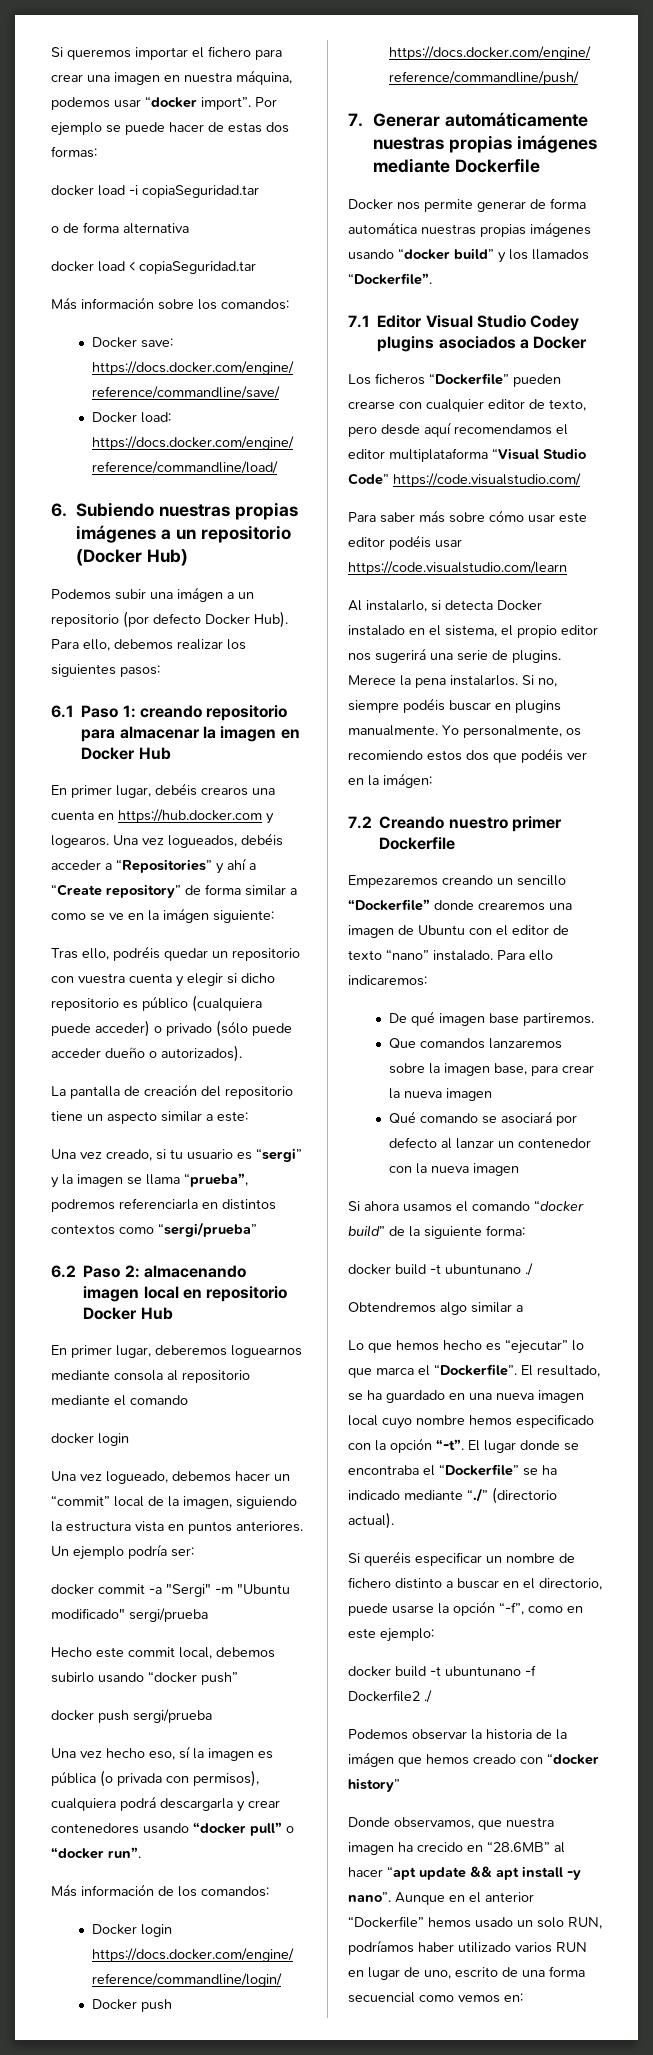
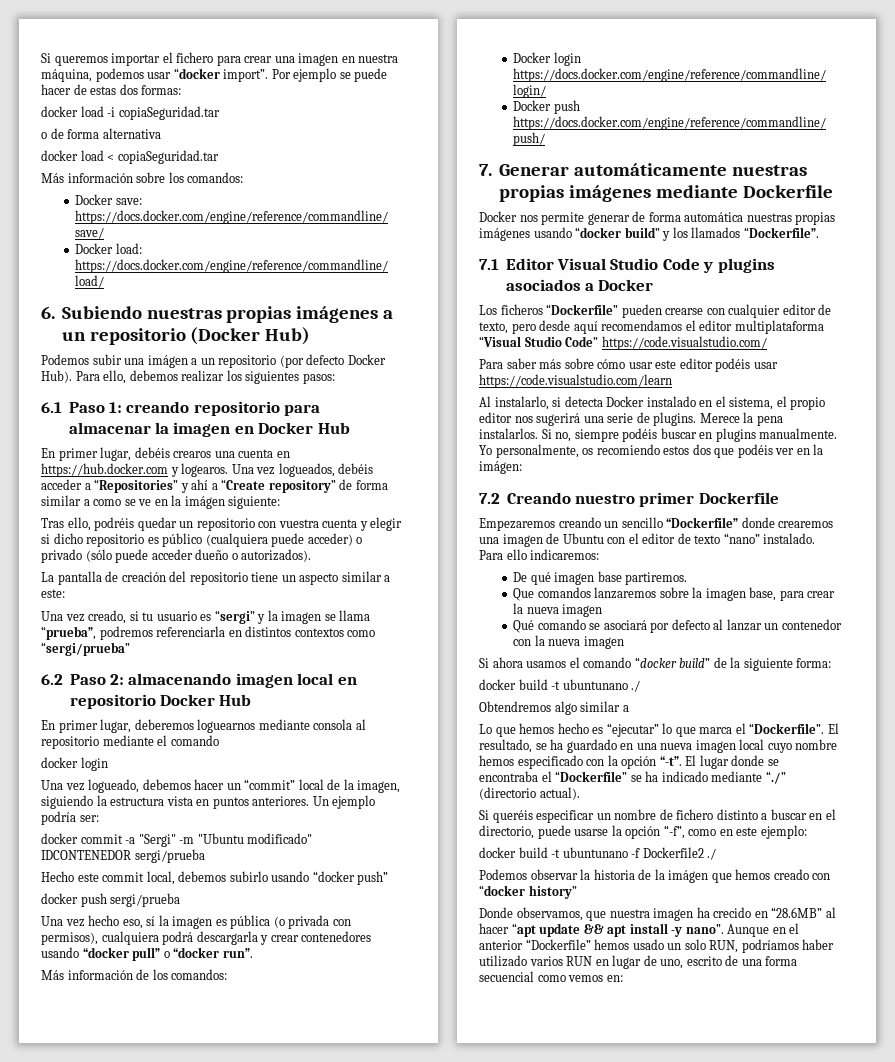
- docker commit -a "Sergi" -m "Ubuntu modificado" sergi/prueba
+ docker commit -a "Sergi" -m "Ubuntu modificado" IDCONTENEDOR sergi/prueba
- 7.1 Editor Visual Studio Codey plugins asociados a Docker
+ 7.1 Editor Visual Studio Code y plugins asociados a Docker

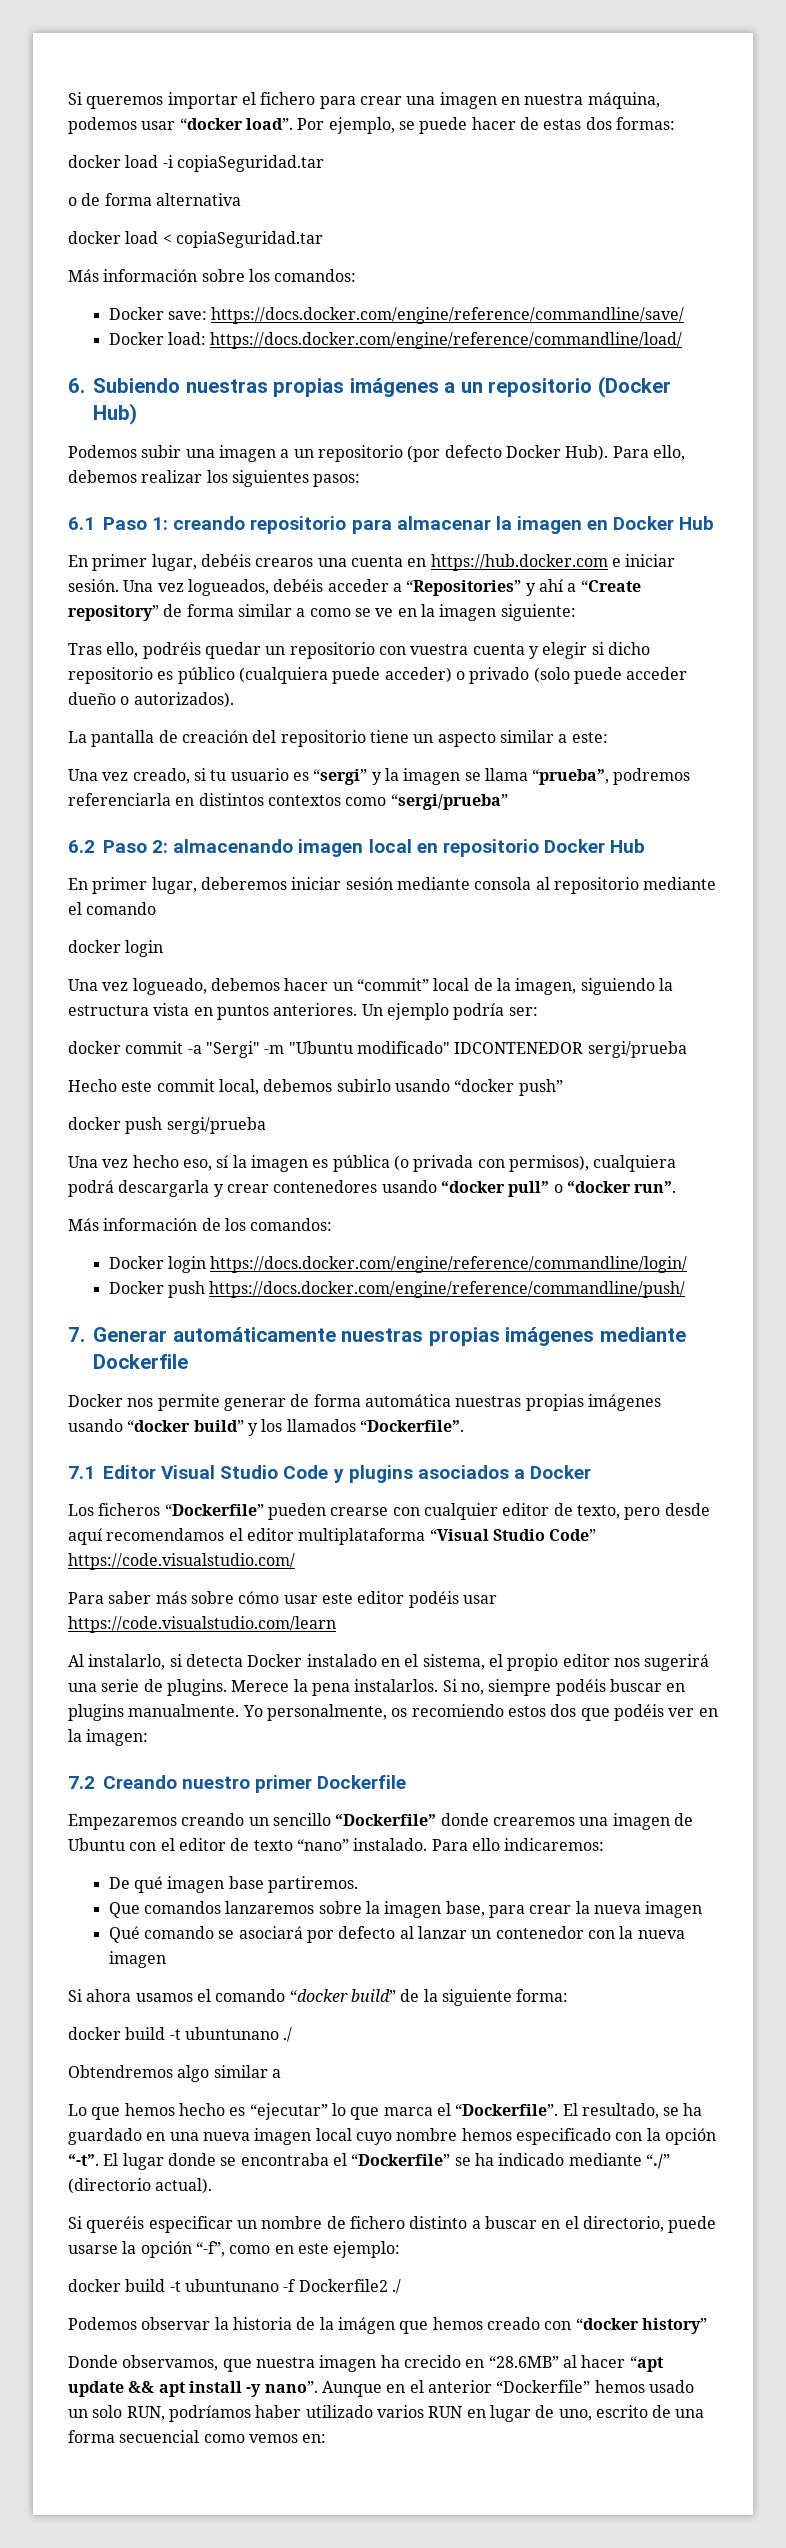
- Si queremos importar el fichero para crear una imagen en nuestra máquina, podemos usar “docker import”. Por ejemplo se puede hacer de estas dos formas:
+ Si queremos importar el fichero para crear una imagen en nuestra máquina, podemos usar “docker load”. Por ejemplo, se puede hacer de estas dos formas:
- Podemos subir una imágen a un repositorio (por defecto Docker Hub).
+ Podemos subir una imagen a un repositorio (por defecto Docker Hub).
- En primer lugar, debéis crearos una cuenta en https://hub.docker.com y logearos.
+ En primer lugar, debéis crearos una cuenta en https://hub.docker.com e iniciar sesión.
- Una vez logueados, debéis acceder a “Repositories” y ahí a “Create repository” de forma similar a como se ve en la imágen siguiente:
+ Una vez logueados, debéis acceder a “Repositories” y ahí a “Create repository” de forma similar a como se ve en la imagen siguiente:
- Tras ello, podréis quedar un repositorio con vuestra cuenta y elegir si dicho repositorio es público (cualquiera puede acceder) o privado (sólo puede acceder dueño o autorizados).
+ Tras ello, podréis quedar un repositorio con vuestra cuenta y elegir si dicho repositorio es público (cualquiera puede acceder) o privado (solo puede acceder dueño o autorizados).
- En primer lugar, deberemos loguearnos mediante consola al repositorio mediante el comando
+ En primer lugar, deberemos iniciar sesión mediante consola al repositorio mediante el comando
- Yo personalmente, os recomiendo estos dos que podéis ver en la imágen:
+ Yo personalmente, os recomiendo estos dos que podéis ver en la imagen:

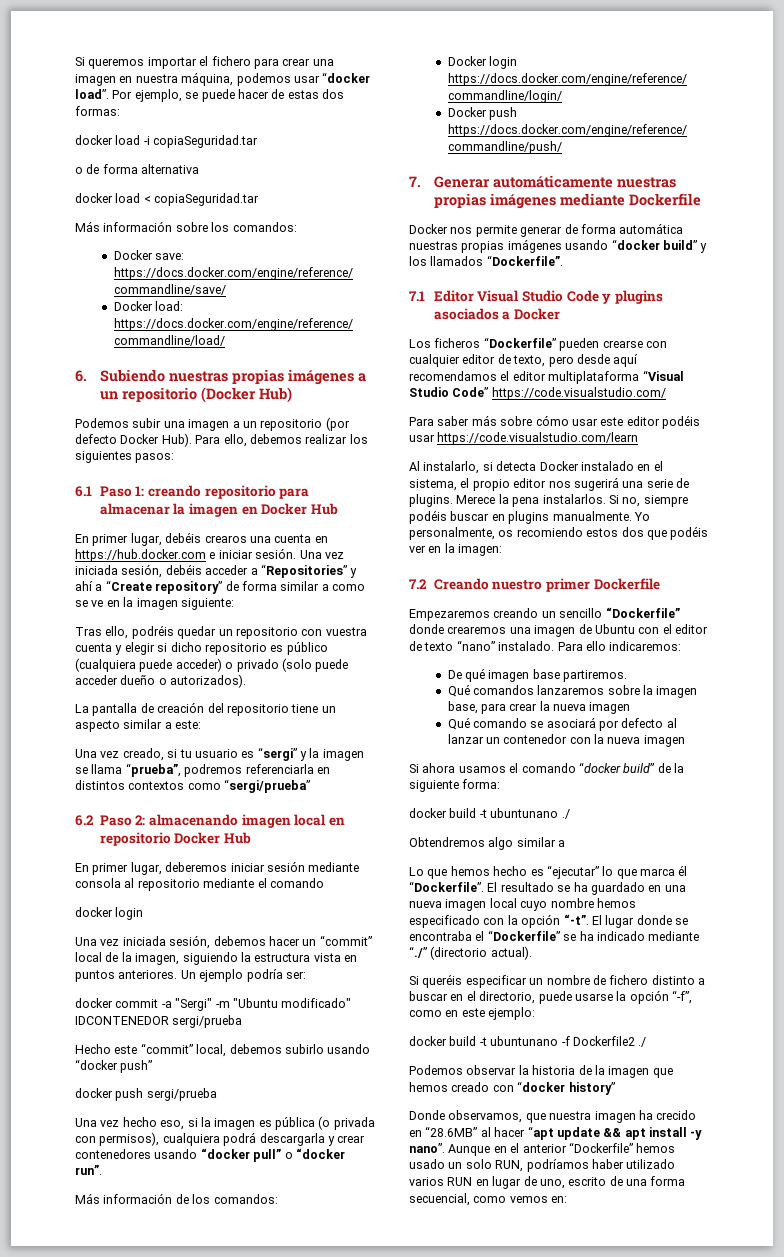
- Una vez logueados, debéis acceder a “Repositories” y ahí a “Create repository” de forma similar a como se ve en la imagen siguiente:
+ Una vez iniciada sesión, debéis acceder a “Repositories” y ahí a “Create repository” de forma similar a como se ve en la imagen siguiente:
- Una vez logueado, debemos hacer un “commit” local de la imagen, siguiendo la estructura vista en puntos anteriores.
+ Una vez iniciada sesión, debemos hacer un “commit” local de la imagen, siguiendo la estructura vista en puntos anteriores.
- Hecho este commit local, debemos subirlo usando “docker push”
+ Hecho este “commit” local, debemos subirlo usando “docker push”
- Una vez hecho eso, sí la imagen es pública (o privada con permisos), cualquiera podrá descargarla y crear contenedores usando “docker pull” o “docker run”.
+ Una vez hecho eso, si la imagen es pública (o privada con permisos), cualquiera podrá descargarla y crear contenedores usando “docker pull” o “docker run”.
- Que comandos lanzaremos sobre la imagen base, para crear la nueva imagen
+ Qué comandos lanzaremos sobre la imagen base, para crear la nueva imagen
- Lo que hemos hecho es “ejecutar” lo que marca el “Dockerfile”.
+ Lo que hemos hecho es “ejecutar” lo que marca él “Dockerfile”.
- El resultado, se ha guardado en una nueva imagen local cuyo nombre hemos especificado con la opción “-t”.
+ El resultado se ha guardado en una nueva imagen local cuyo nombre hemos especificado con la opción “-t”.
- Podemos observar la historia de la imágen que hemos creado con “docker history”
+ Podemos observar la historia de la imagen que hemos creado con “docker history”
- Aunque en el anterior “Dockerfile” hemos usado un solo RUN, podríamos haber utilizado varios RUN en lugar de uno, escrito de una forma secuencial como vemos en:
+ Aunque en el anterior “Dockerfile” hemos usado un solo RUN, podríamos haber utilizado varios RUN en lugar de uno, escrito de una forma secuencial, como vemos en:

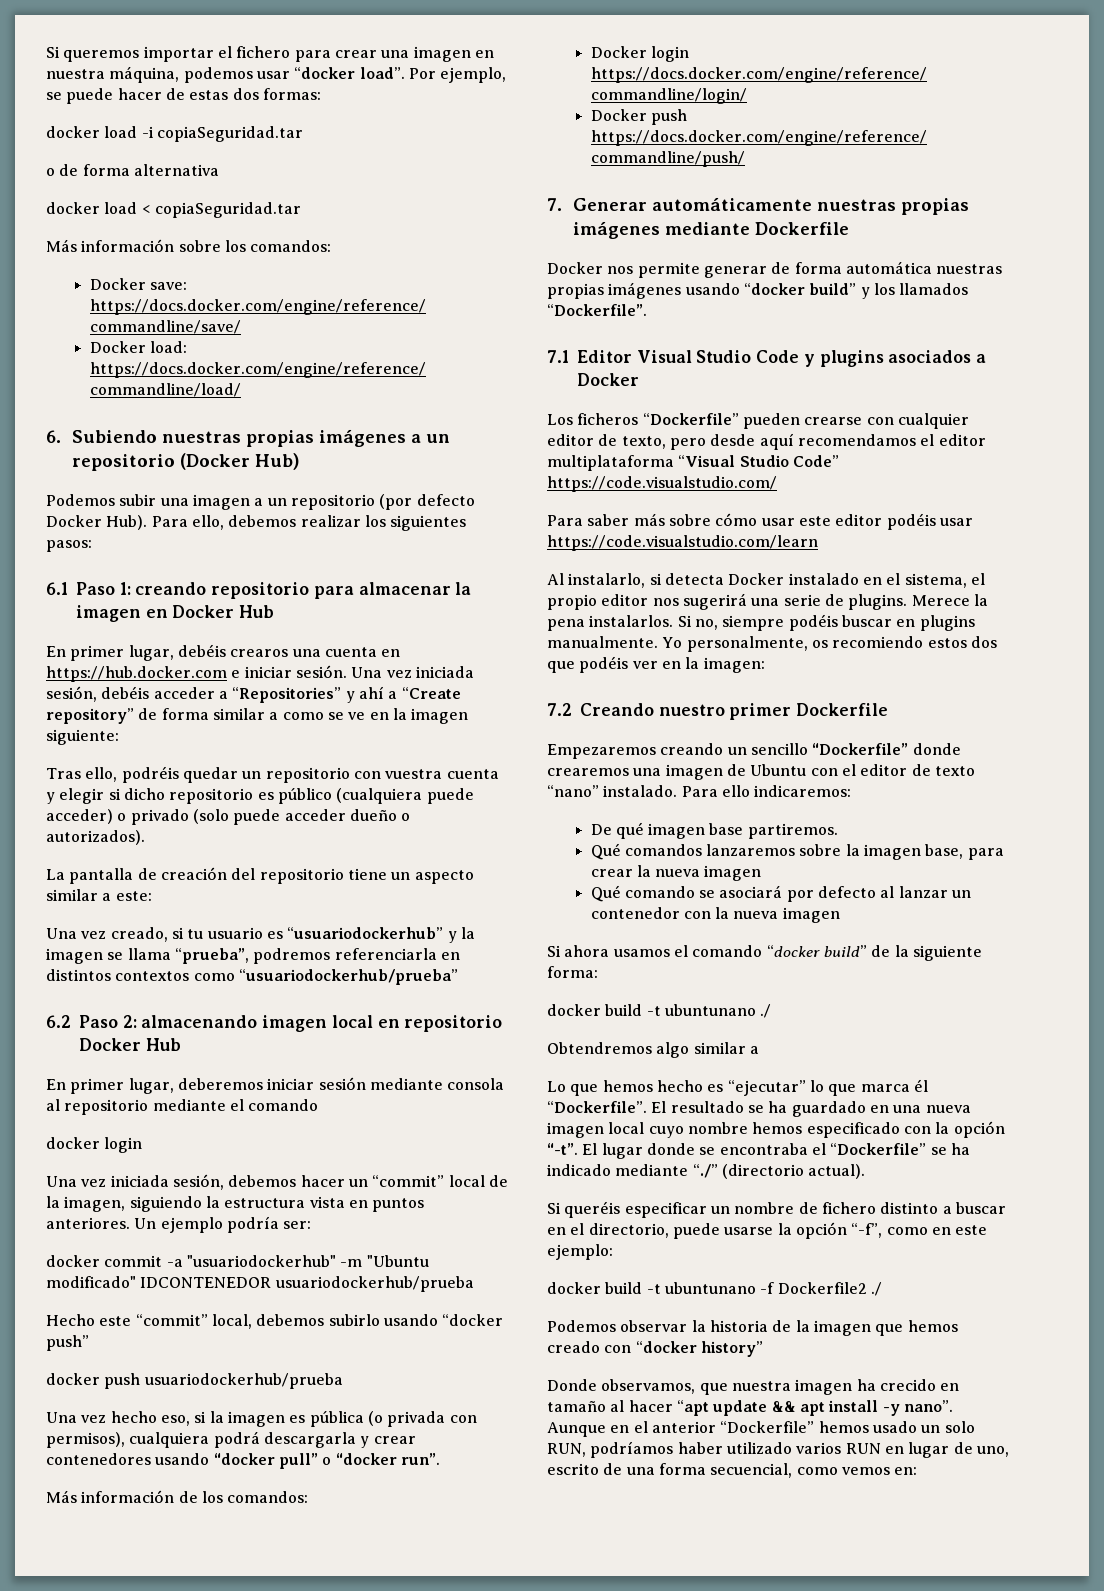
- Una vez creado, si tu usuario es “sergi” y la imagen se llama “prueba”, podremos referenciarla en distintos contextos como “sergi/prueba”
+ Una vez creado, si tu usuario es “usuariodockerhub” y la imagen se llama “prueba”, podremos referenciarla en distintos contextos como “usuariodockerhub/prueba”
- docker commit -a "Sergi" -m "Ubuntu modificado" IDCONTENEDOR sergi/prueba
+ docker commit -a "usuariodockerhub" -m "Ubuntu modificado" IDCONTENEDOR usuariodockerhub/prueba
- docker push sergi/prueba
+ docker push usuariodockerhub/prueba
- Donde observamos, que nuestra imagen ha crecido en “28.6MB” al hacer “apt update && apt install -y nano”.
+ Donde observamos, que nuestra imagen ha crecido en tamaño al hacer “apt update && apt install -y nano”.

